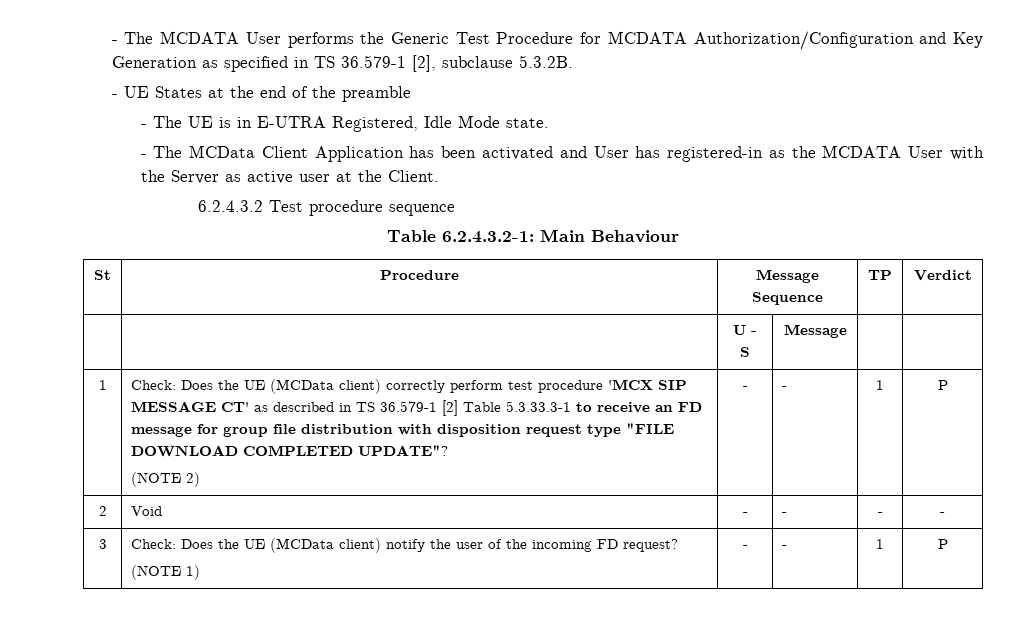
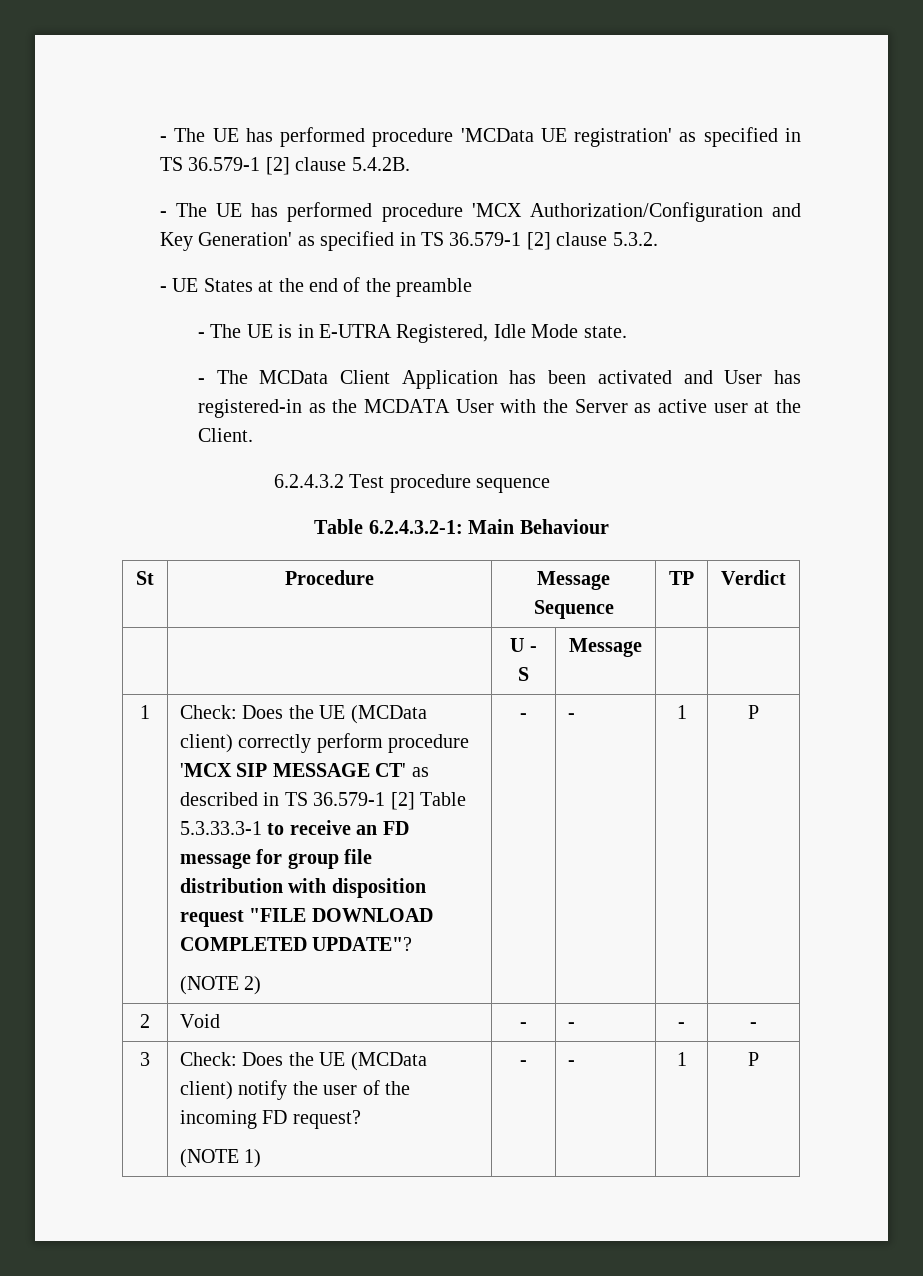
- - The MCDATA User performs the Generic Test Procedure for MCDATA Authorization/Configuration and Key Generation as specified in TS 36.579-1 [2], subclause 5.3.2B.
+ - The UE has performed procedure 'MCData UE registration' as specified in TS 36.579-1 [2] clause 5.4.2B.
+ - The UE has performed procedure 'MCX Authorization/Configuration and Key Generation' as specified in TS 36.579-1 [2] clause 5.3.2.
- Check: Does the UE (MCData client) correctly perform test procedure 'MCX SIP MESSAGE CT' as described in TS 36.579-1 [2] Table 5.3.33.3-1 to receive an FD message for group file distribution with disposition request type "FILE DOWNLOAD COMPLETED UPDATE"?
+ Check: Does the UE (MCData client) correctly perform procedure 'MCX SIP MESSAGE CT' as described in TS 36.579-1 [2] Table 5.3.33.3-1 to receive an FD message for group file distribution with disposition request "FILE DOWNLOAD COMPLETED UPDATE"?

